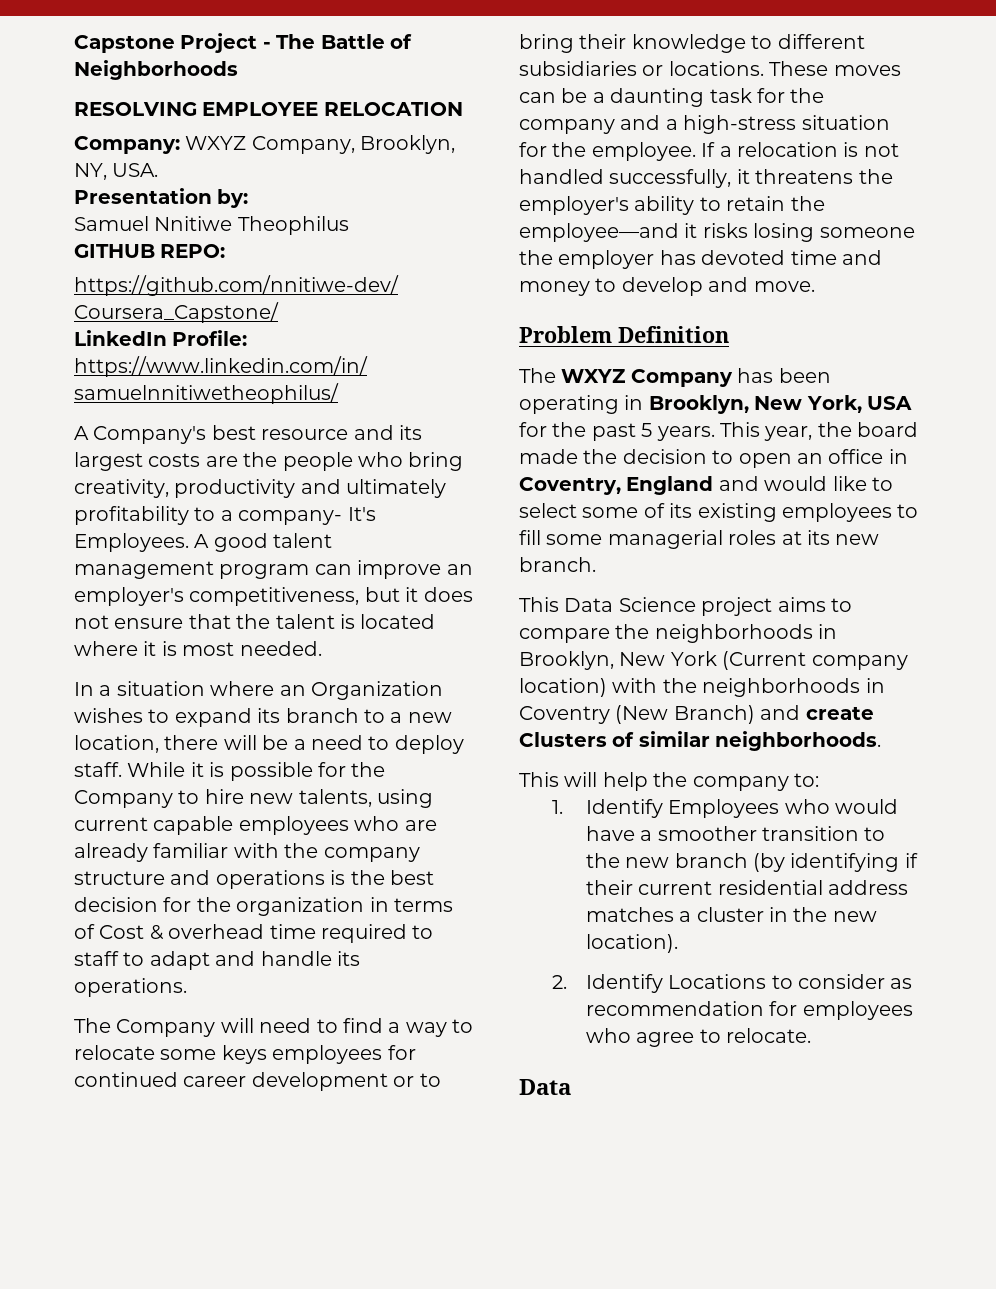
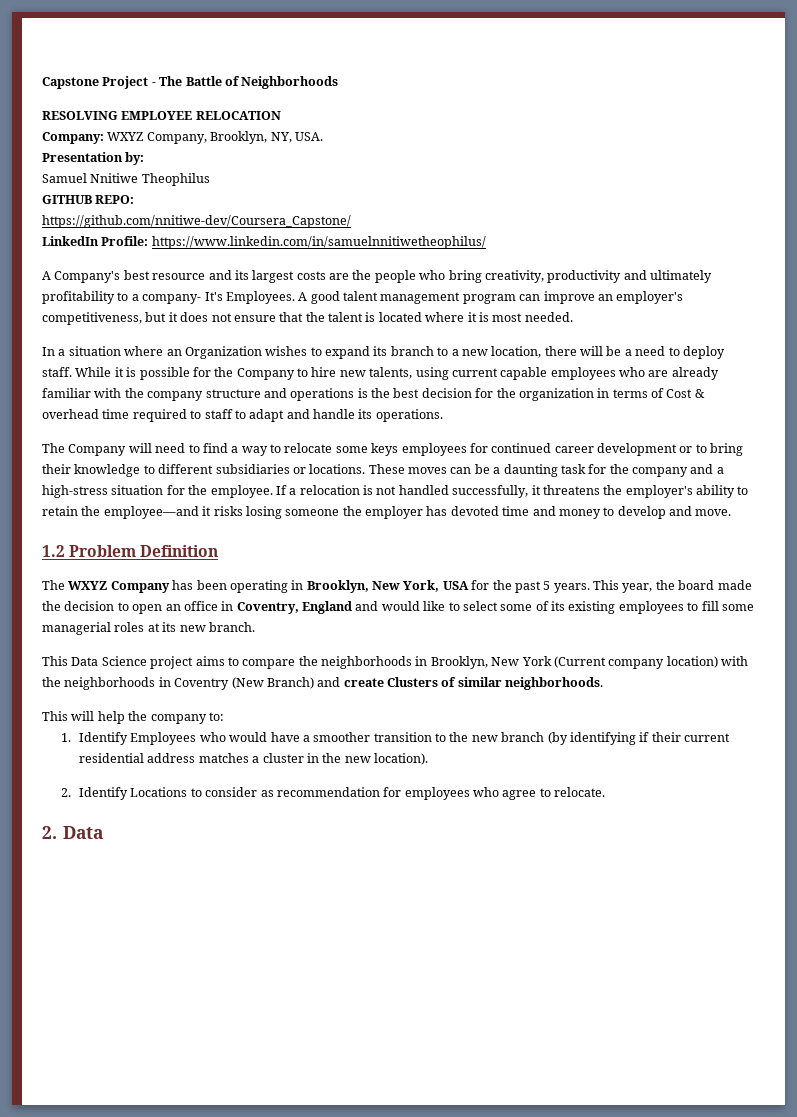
- Problem Definition
+ 1.2 Problem Definition
  2. Identify Locations to consider as recommendation for employees who agree to relocate.
- Data
+ 2. Data

